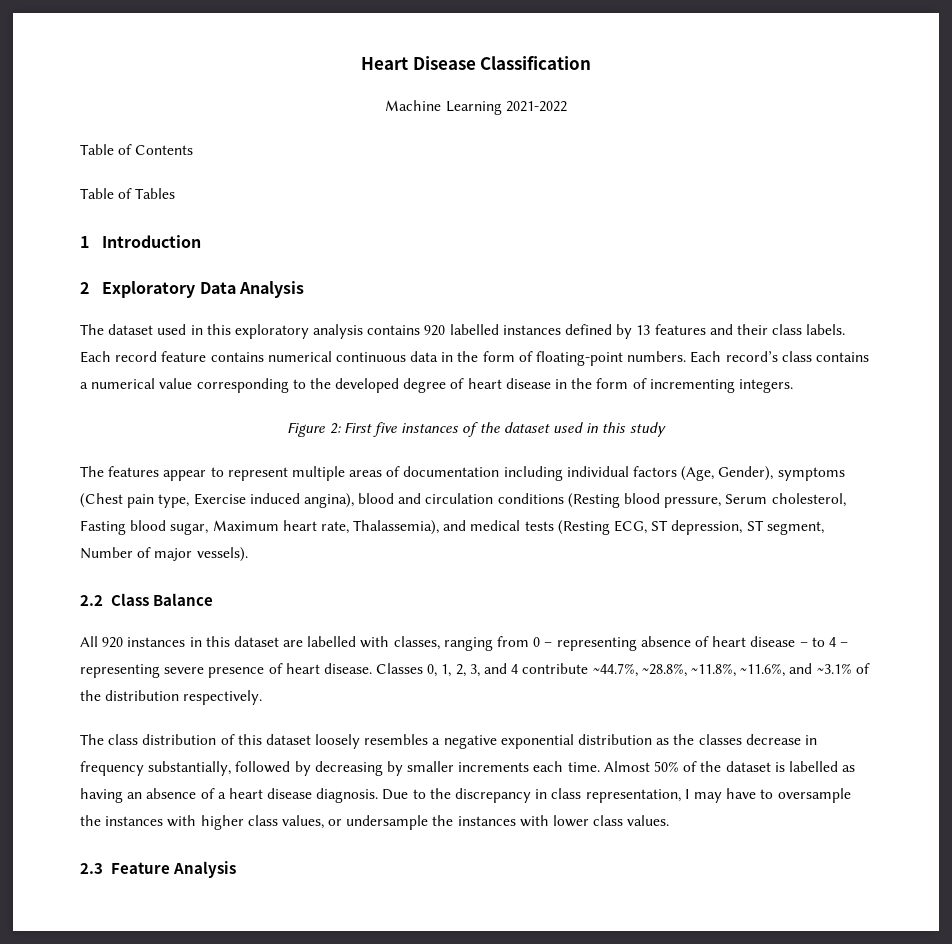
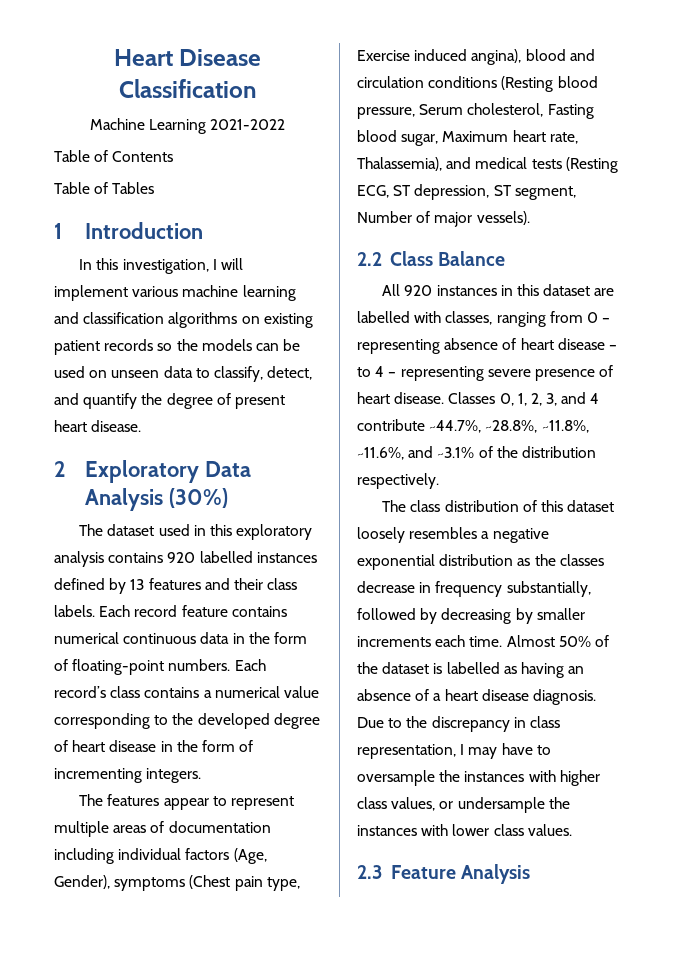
+ In this investigation, I will implement various machine learning and classification algorithms on existing patient records so the models can be used on unseen data to classify, detect, and quantify the degree of present heart disease.
- 2 Exploratory Data Analysis
+ 2 Exploratory Data Analysis (30%)
- Figure 2: First five instances of the dataset used in this study

